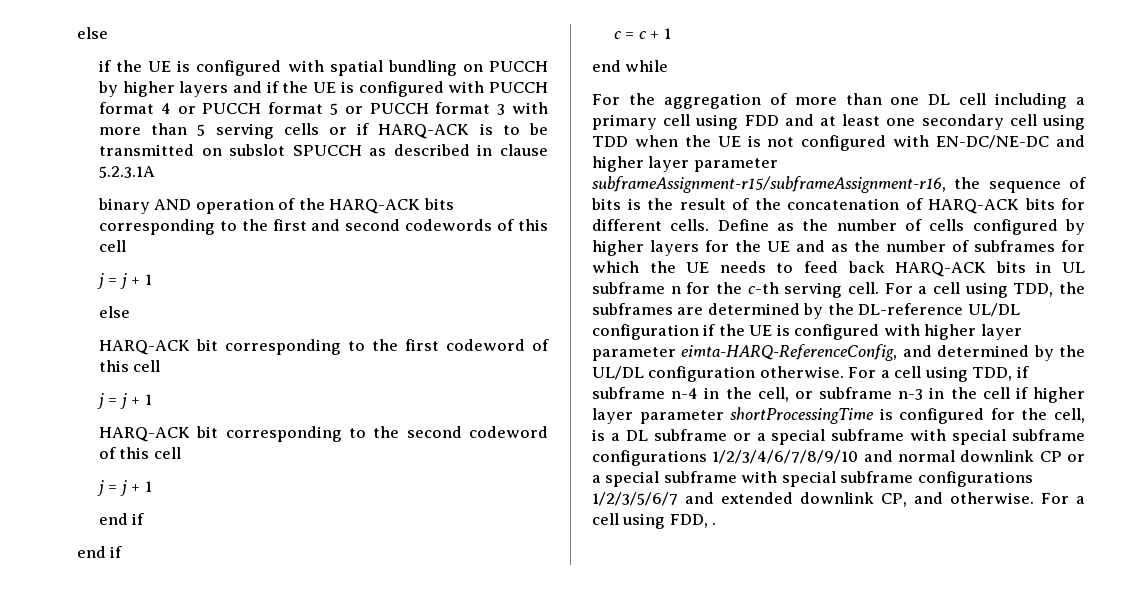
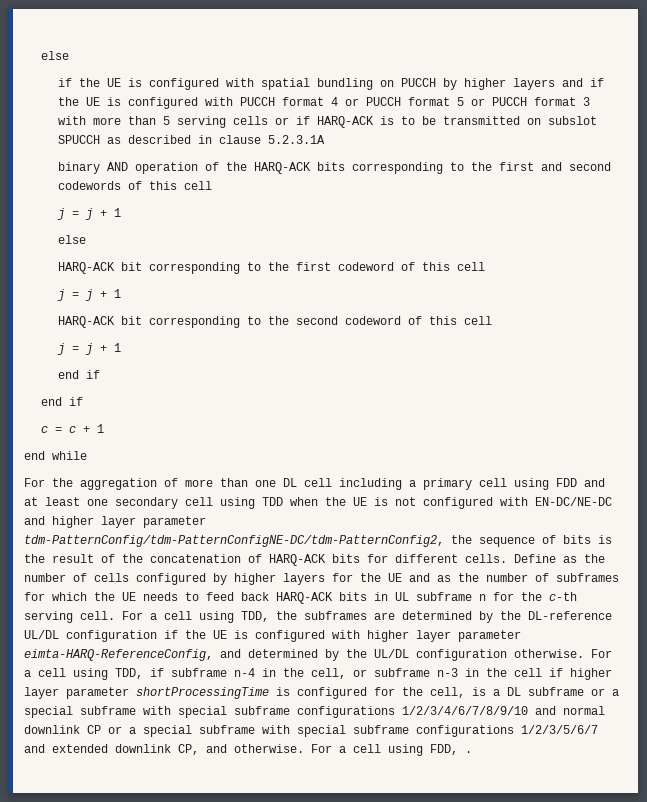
- For the aggregation of more than one DL cell including a primary cell using FDD and at least one secondary cell using TDD when the UE is not configured with EN-DC/NE-DC and higher layer parameter subframeAssignment-r15/subframeAssignment-r16, the sequence of bits is the result of the concatenation of HARQ-ACK bits for different cells.
+ For the aggregation of more than one DL cell including a primary cell using FDD and at least one secondary cell using TDD when the UE is not configured with EN-DC/NE-DC and higher layer parameter tdm-PatternConfig/tdm-PatternConfigNE-DC/tdm-PatternConfig2, the sequence of bits is the result of the concatenation of HARQ-ACK bits for different cells.

